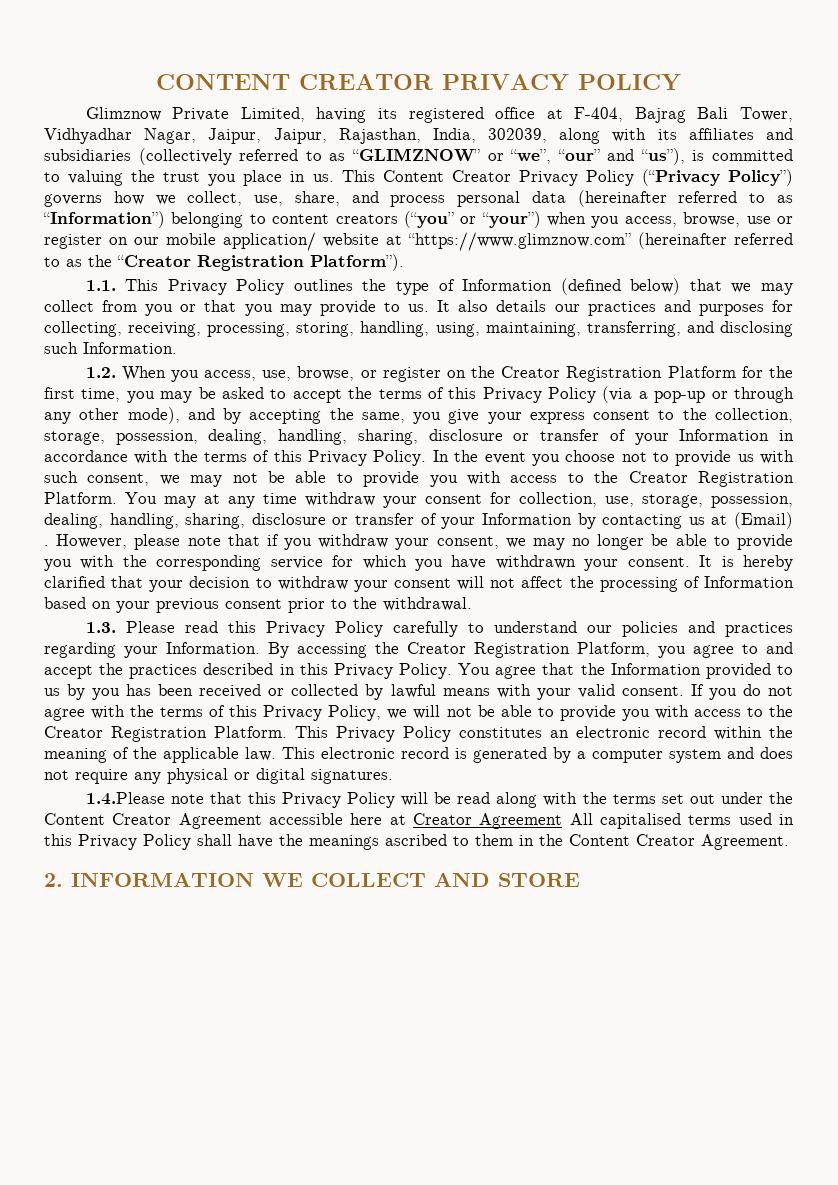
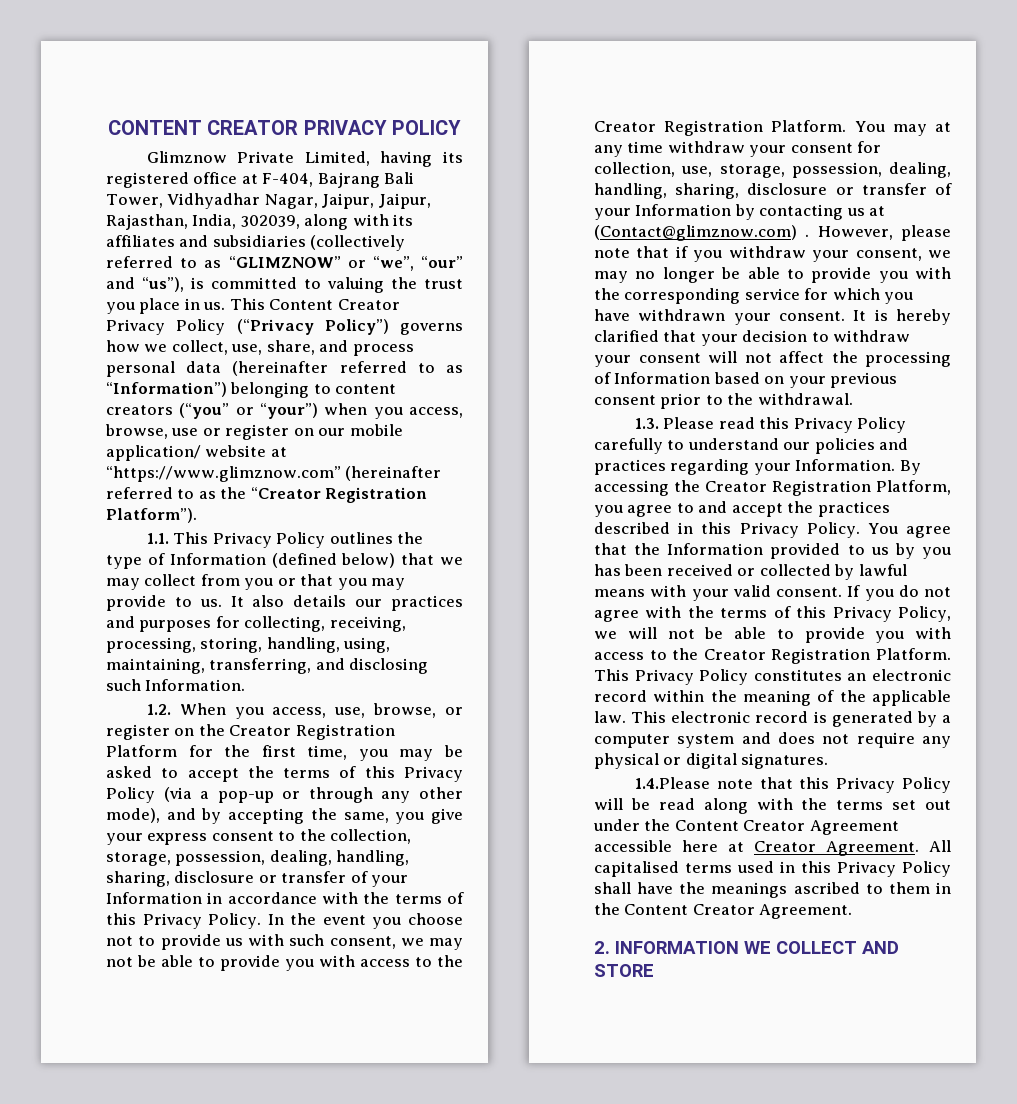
- Glimznow Private Limited, having its registered office at F-404, Bajrag Bali Tower, Vidhyadhar Nagar, Jaipur, Jaipur, Rajasthan, India, 302039, along with its affiliates and subsidiaries (collectively referred to as “GLIMZNOW” or “we”, “our” and “us”), is committed to valuing the trust you place in us.
+ Glimznow Private Limited, having its registered office at F-404, Bajrang Bali Tower, Vidhyadhar Nagar, Jaipur, Jaipur, Rajasthan, India, 302039, along with its affiliates and subsidiaries (collectively referred to as “GLIMZNOW” or “we”, “our” and “us”), is committed to valuing the trust you place in us.
- You may at any time withdraw your consent for collection, use, storage, possession, dealing, handling, sharing, disclosure or transfer of your Information by contacting us at (Email) .
+ You may at any time withdraw your consent for collection, use, storage, possession, dealing, handling, sharing, disclosure or transfer of your Information by contacting us at (Contact@glimznow.com) .
- 1.4.Please note that this Privacy Policy will be read along with the terms set out under the Content Creator Agreement accessible here at Creator Agreement All capitalised terms used in this Privacy Policy shall have the meanings ascribed to them in the Content Creator Agreement.
+ 1.4.Please note that this Privacy Policy will be read along with the terms set out under the Content Creator Agreement accessible here at Creator Agreement. All capitalised terms used in this Privacy Policy shall have the meanings ascribed to them in the Content Creator Agreement.

